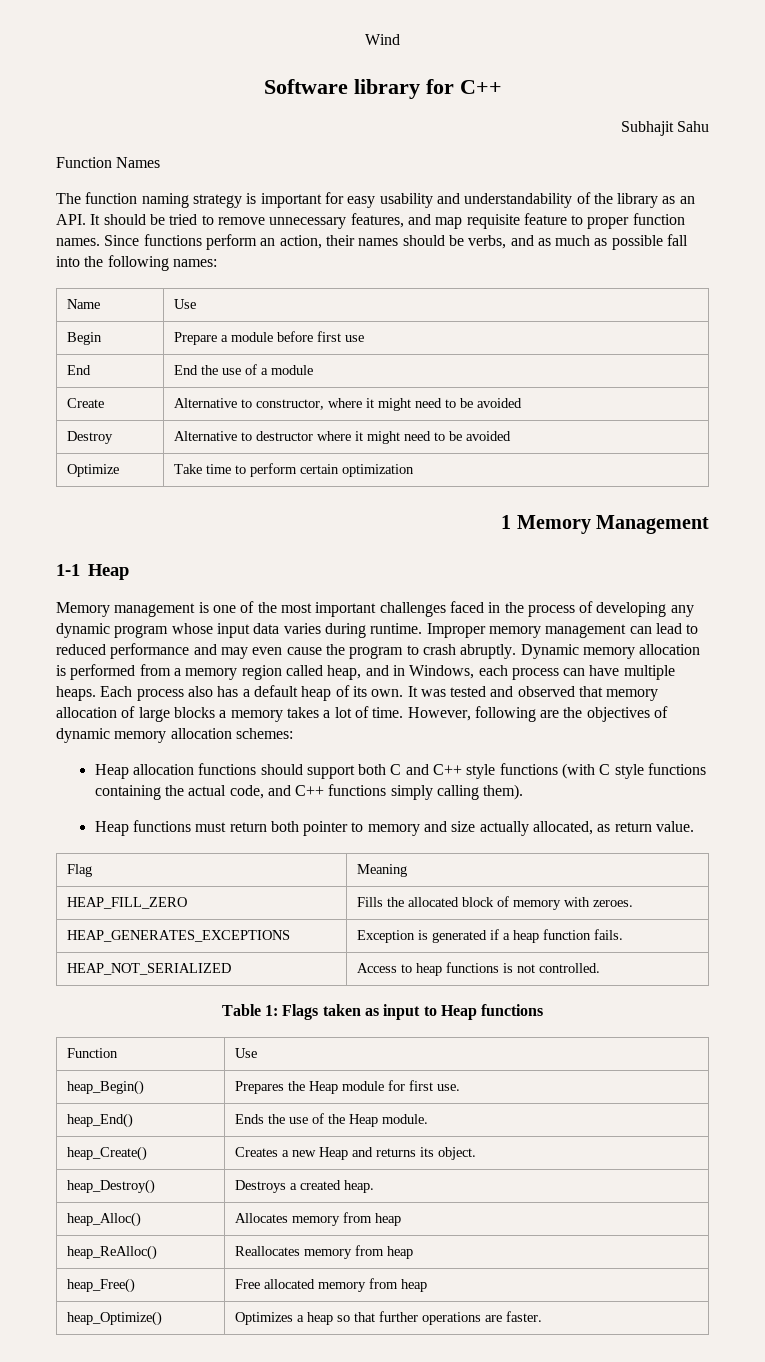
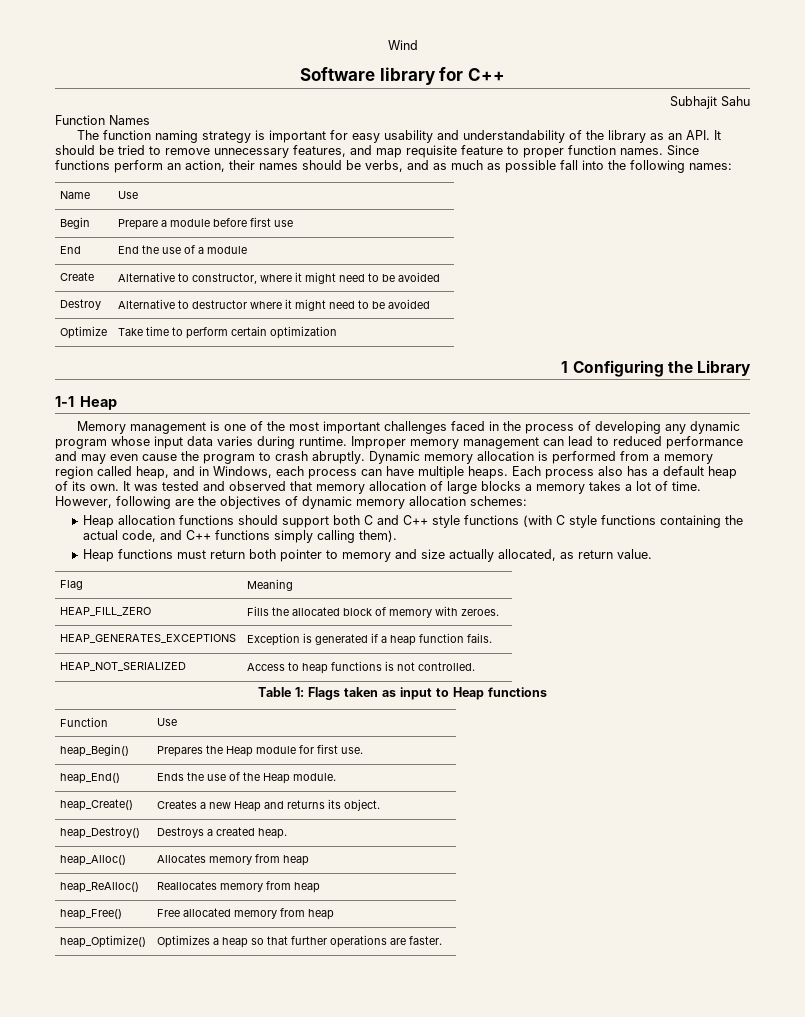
- 1 Memory Management
+ 1 Configuring the Library

